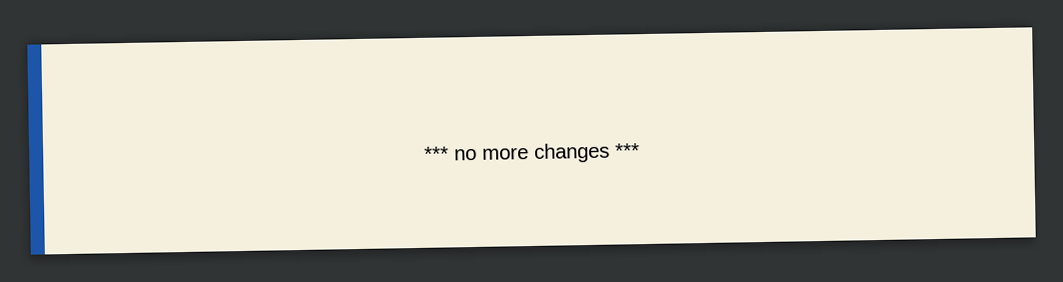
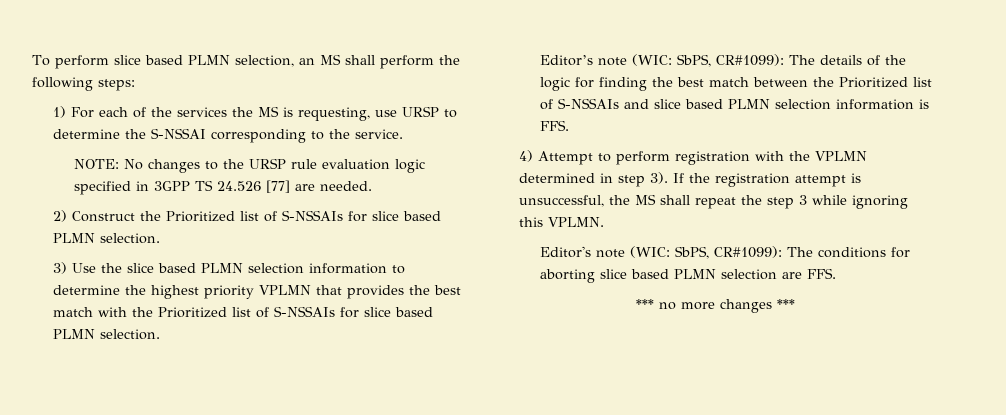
+ To perform slice based PLMN selection, an MS shall perform the following steps:
+ 1) For each of the services the MS is requesting, use URSP to determine the S-NSSAI corresponding to the service.
+ NOTE: No changes to the URSP rule evaluation logic specified in 3GPP TS 24.526 [77] are needed.
+ 2) Construct the Prioritized list of S-NSSAIs for slice based PLMN selection.
+ 3) Use the slice based PLMN selection information to determine the highest priority VPLMN that provides the best match with the Prioritized list of S-NSSAIs for slice based PLMN selection.
+ Editor’s note (WIC: SbPS, CR#1099): The details of the logic for finding the best match between the Prioritized list of S-NSSAIs and slice based PLMN selection information is FFS.
+ 4) Attempt to perform registration with the VPLMN determined in step 3). If the registration attempt is unsuccessful, the MS shall repeat the step 3 while ignoring this VPLMN.
+ Editor's note (WIC: SbPS, CR#1099): The conditions for aborting slice based PLMN selection are FFS.

